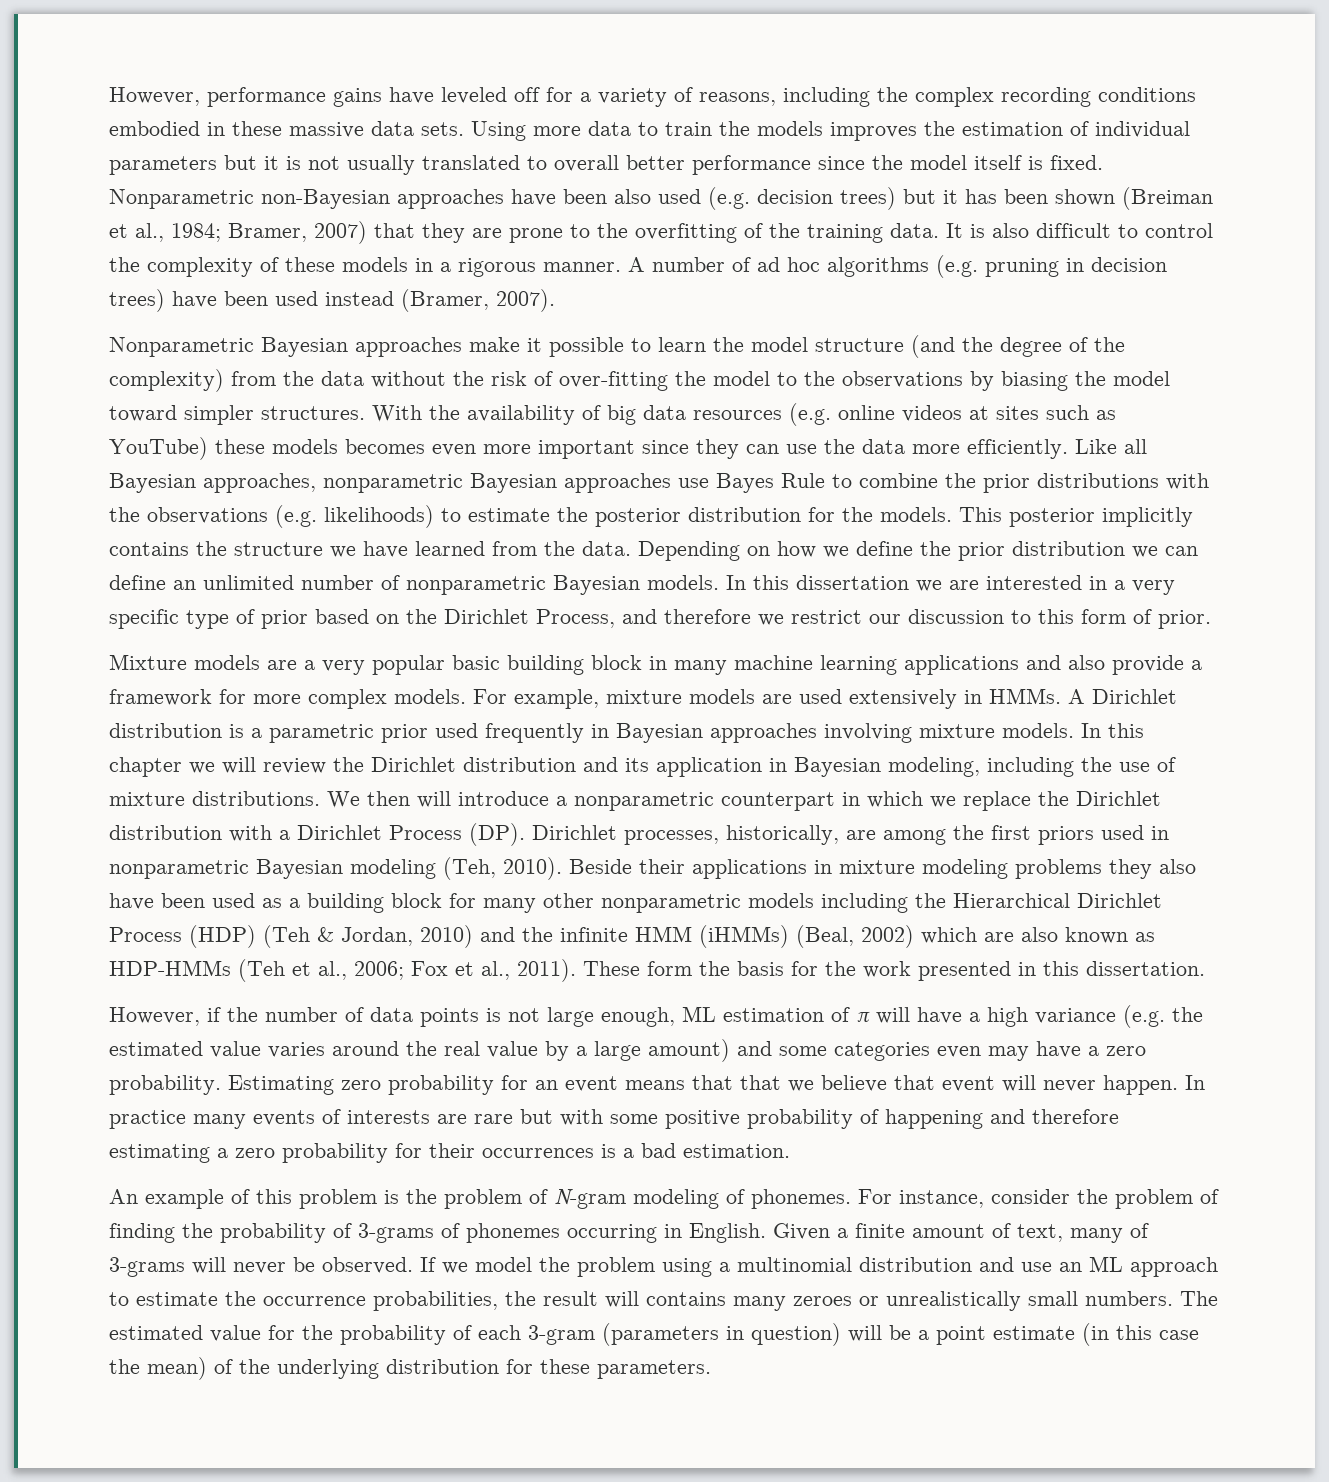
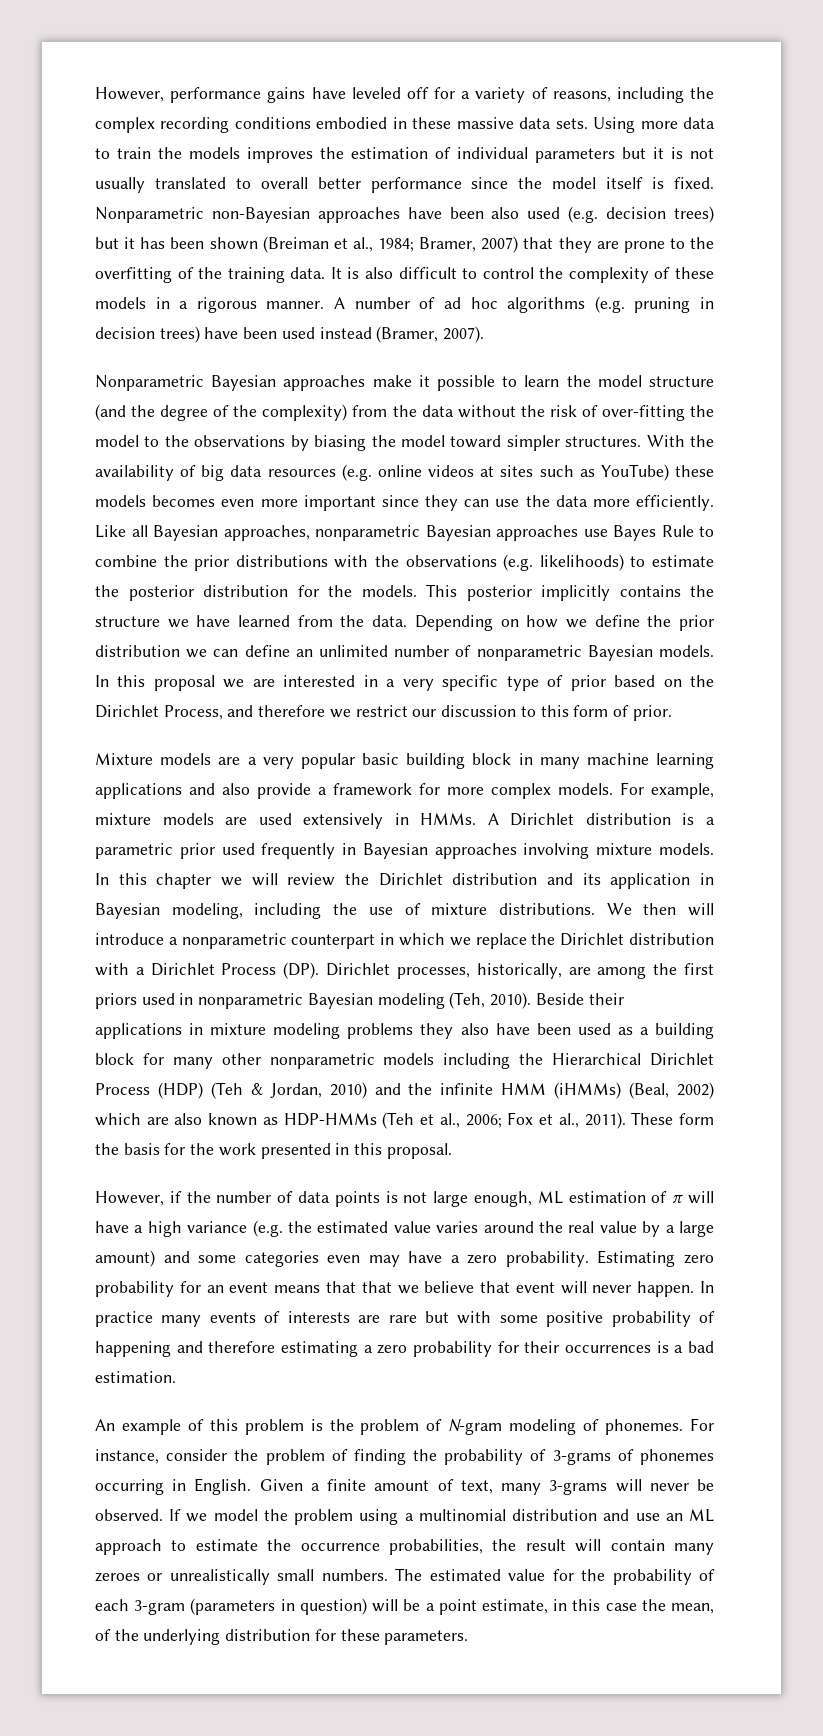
- In this dissertation we are interested in a very specific type of prior based on the Dirichlet Process, and therefore we restrict our discussion to this form of prior.
+ In this proposal we are interested in a very specific type of prior based on the Dirichlet Process, and therefore we restrict our discussion to this form of prior.
- These form the basis for the work presented in this dissertation.
+ These form the basis for the work presented in this proposal.
- Given a finite amount of text, many of 3-grams will never be observed.
+ Given a finite amount of text, many 3-grams will never be observed.
- If we model the problem using a multinomial distribution and use an ML approach to estimate the occurrence probabilities, the result will contains many zeroes or unrealistically small numbers.
+ If we model the problem using a multinomial distribution and use an ML approach to estimate the occurrence probabilities, the result will contain many zeroes or unrealistically small numbers.
- The estimated value for the probability of each 3-gram (parameters in question) will be a point estimate (in this case the mean) of the underlying distribution for these parameters.
+ The estimated value for the probability of each 3-gram (parameters in question) will be a point estimate, in this case the mean, of the underlying distribution for these parameters.

